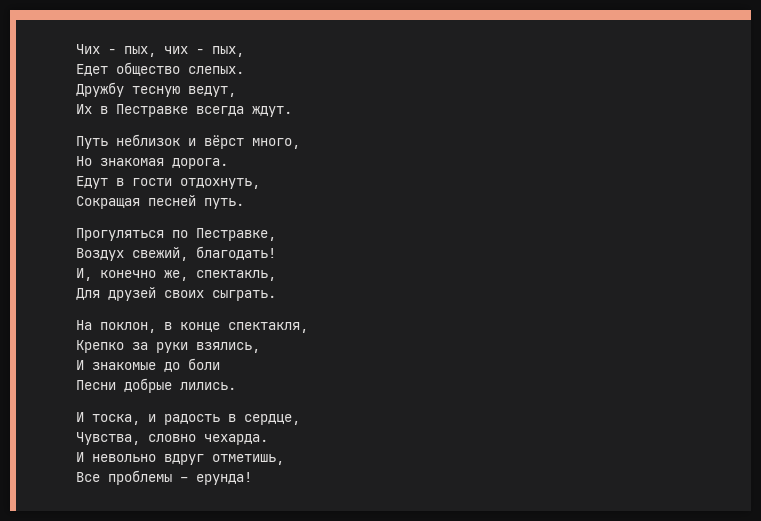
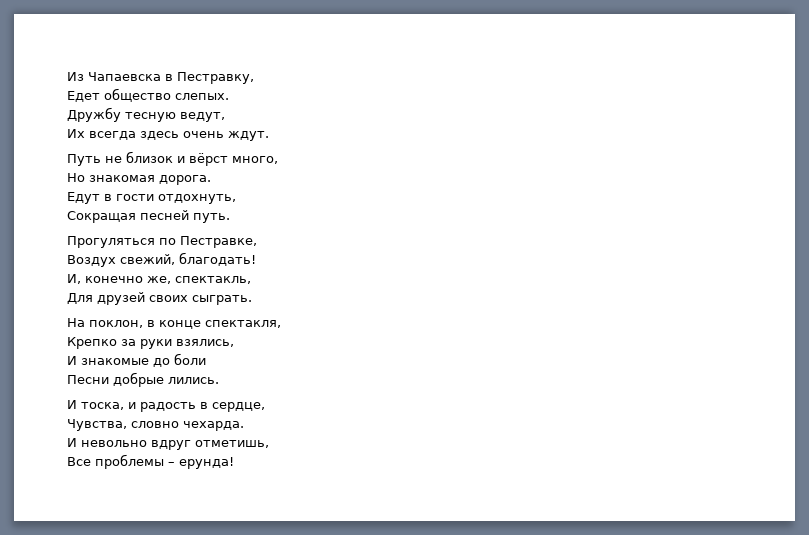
- Чих - пых, чих - пых,
+ Из Чапаевска в Пестравку,
- Их в Пестравке всегда ждут.
+ Их всегда здесь очень ждут.
- Путь неблизок и вёрст много,
+ Путь не близок и вёрст много,

